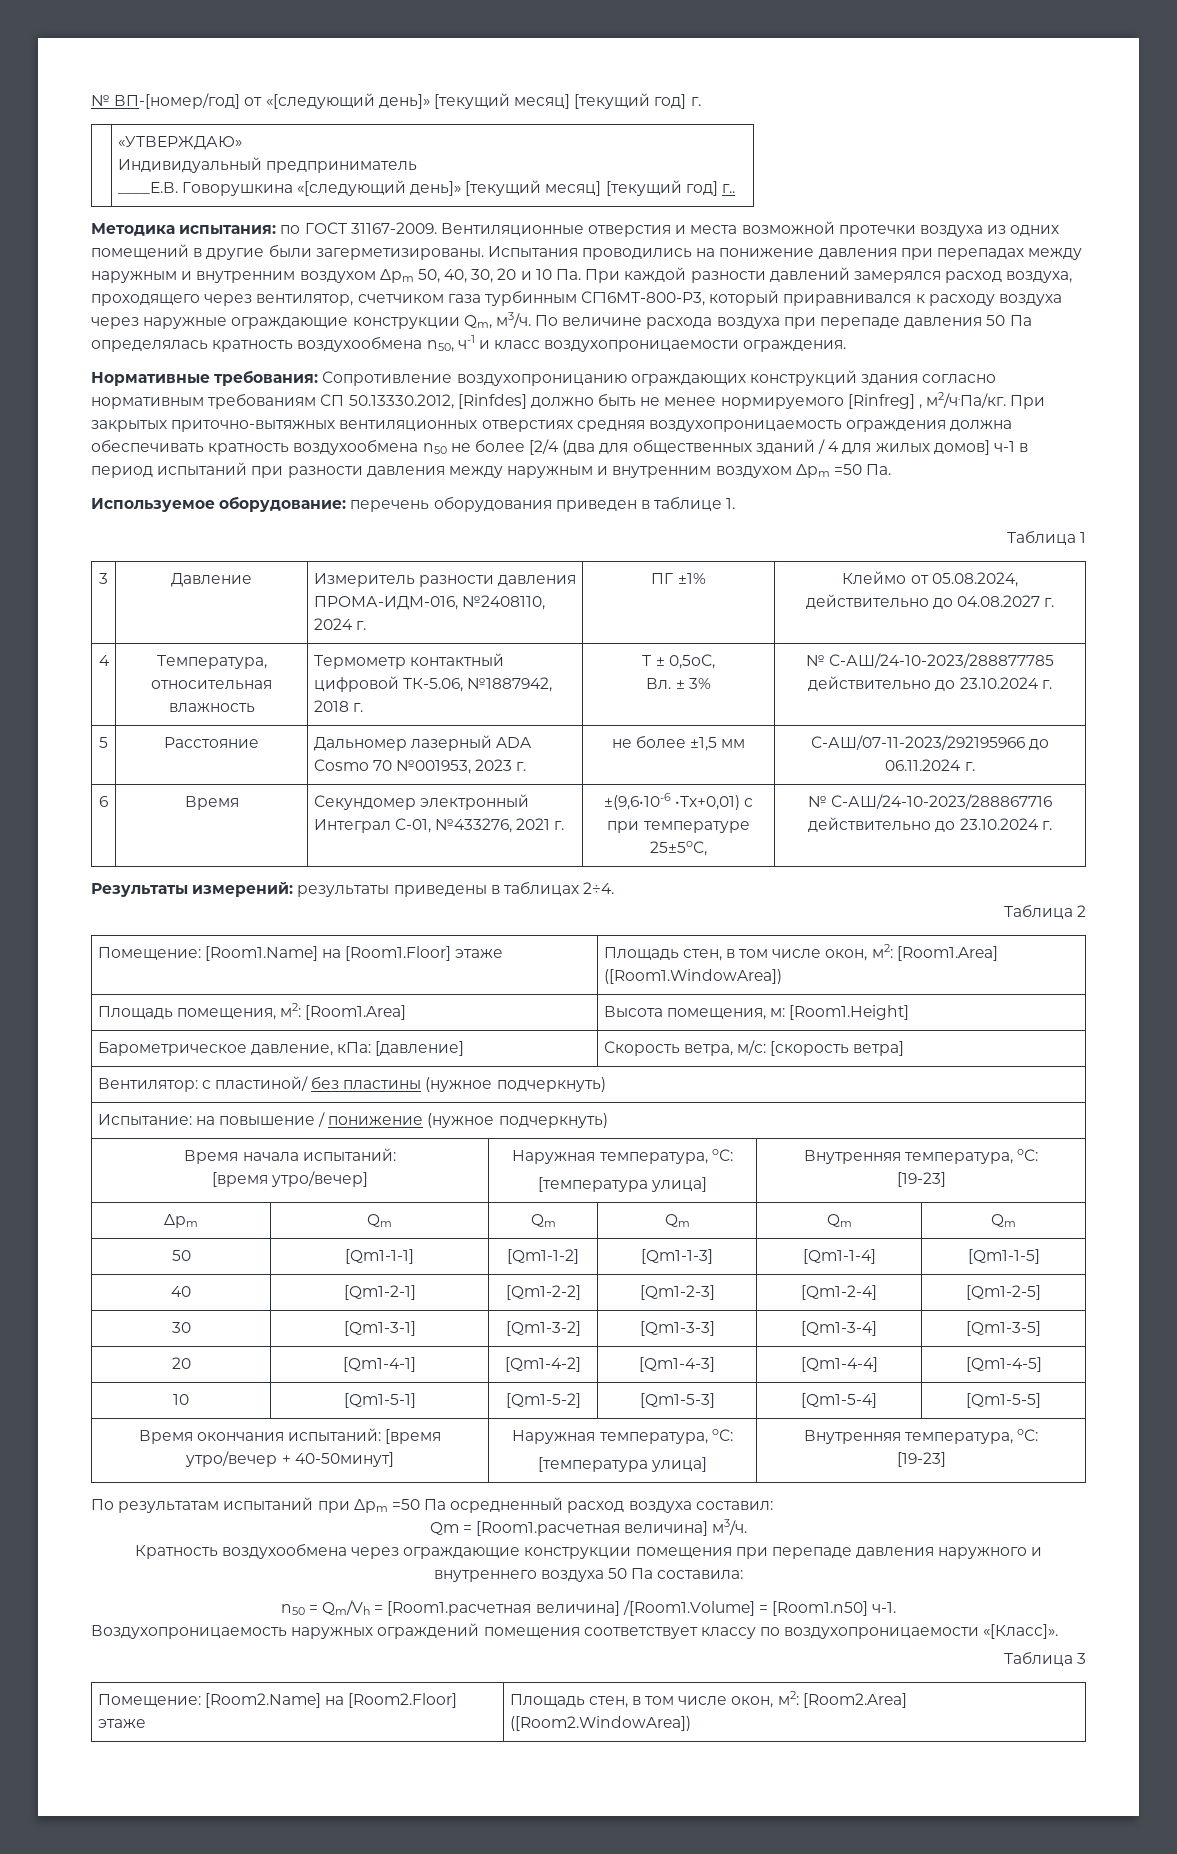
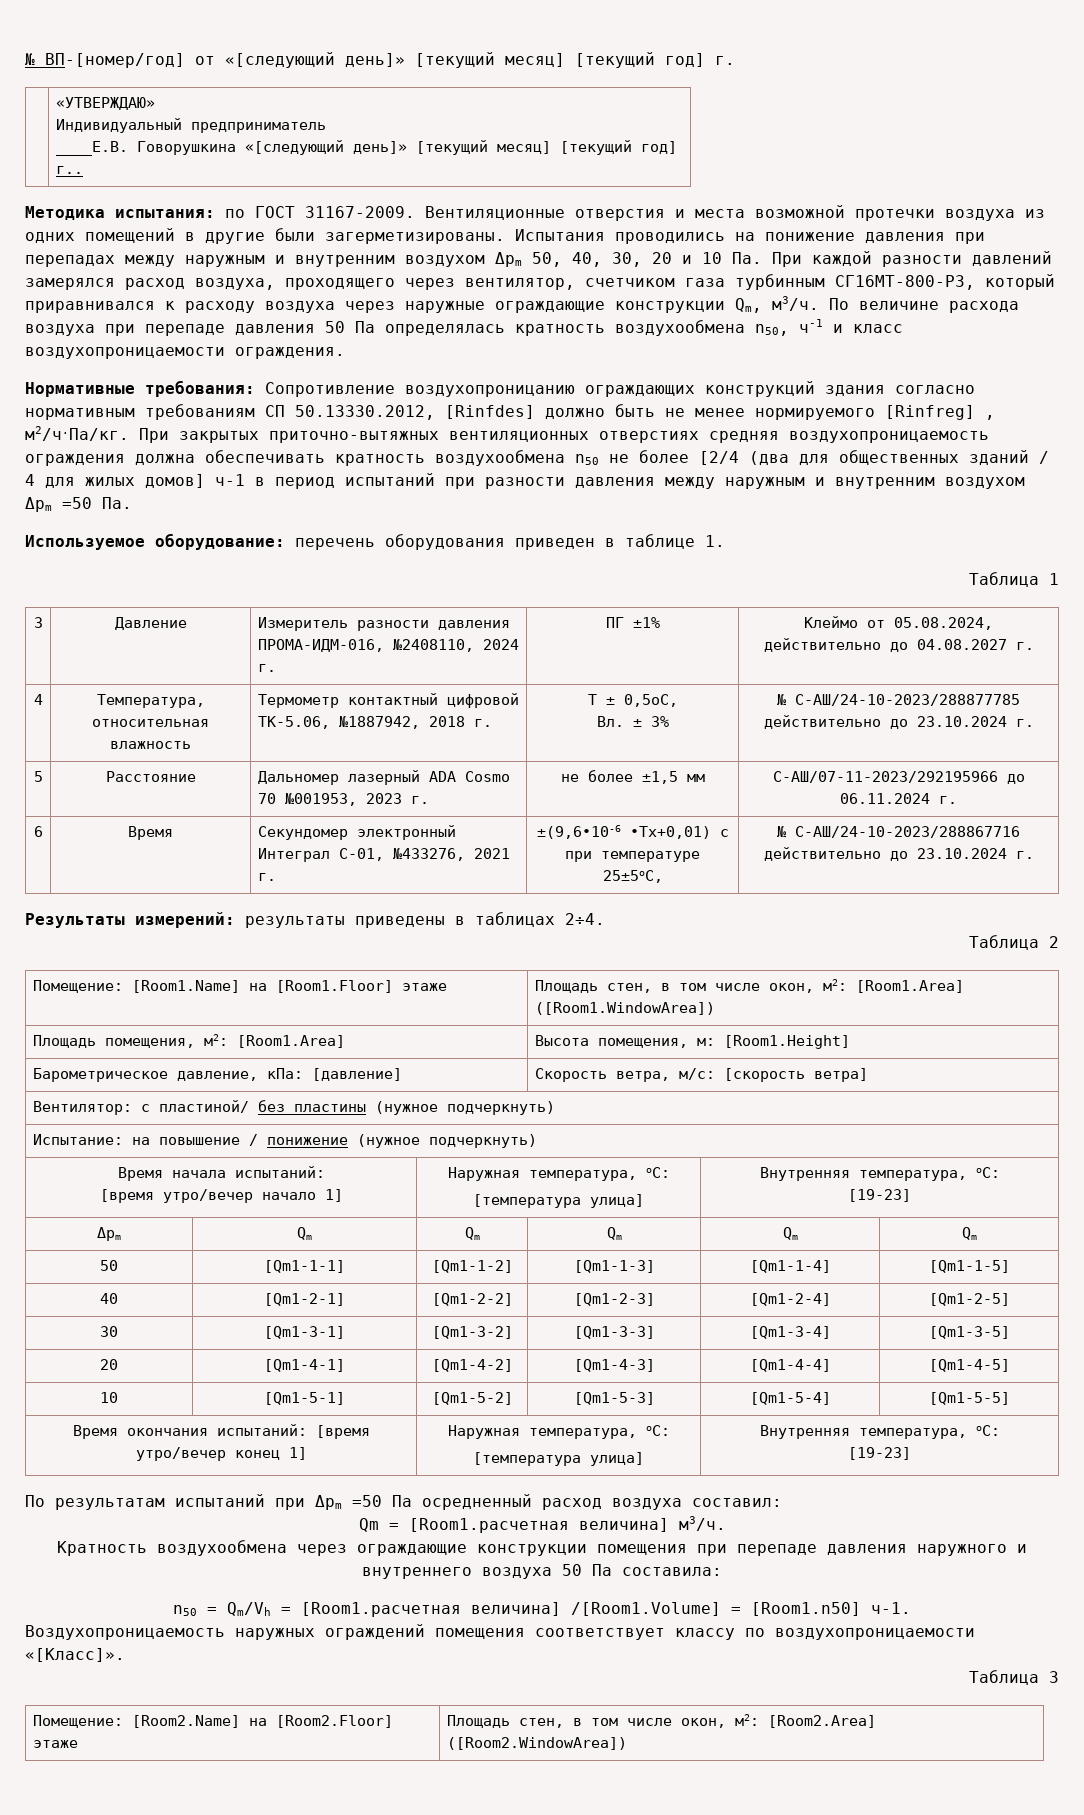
  Время начала испытаний:
- [время утро/вечер] | Наружная температура, оС:
+ [время утро/вечер начало 1] | Наружная температура, оС:
- Время окончания испытаний: [время утро/вечер + 40-50минут] | Наружная температура, оС:
+ Время окончания испытаний: [время утро/вечер конец 1] | Наружная температура, оС:

